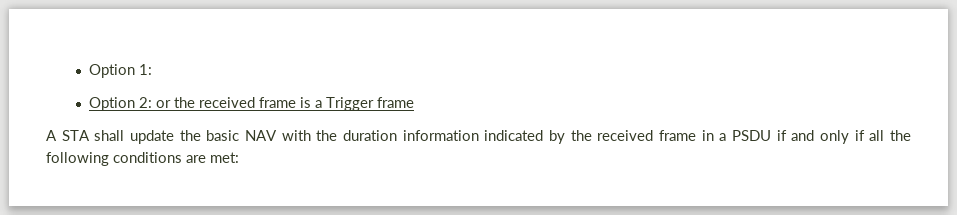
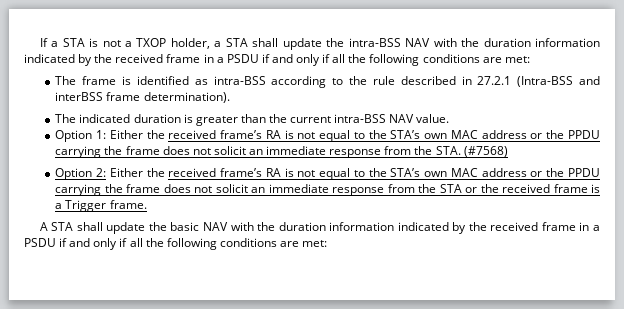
- Option 1:
- Option 2: or the received frame is a Trigger frame
+ If a STA is not a TXOP holder, a STA shall update the intra-BSS NAV with the duration information indicated by the received frame in a PSDU if and only if all the following conditions are met:
+ The frame is identified as intra-BSS according to the rule described in 27.2.1 (Intra-BSS and interBSS frame determination).
+ The indicated duration is greater than the current intra-BSS NAV value.
+ Option 1: Either the received frame’s RA is not equal to the STA’s own MAC address or the PPDU carrying the frame does not solicit an immediate response from the STA. (#7568)
+ Option 2: Either the received frame’s RA is not equal to the STA’s own MAC address or the PPDU carrying the frame does not solicit an immediate response from the STA or the received frame is a Trigger frame.

